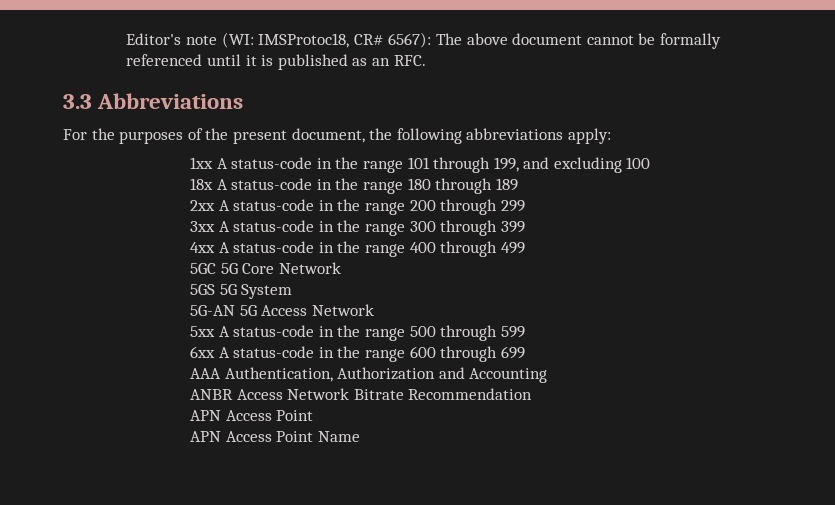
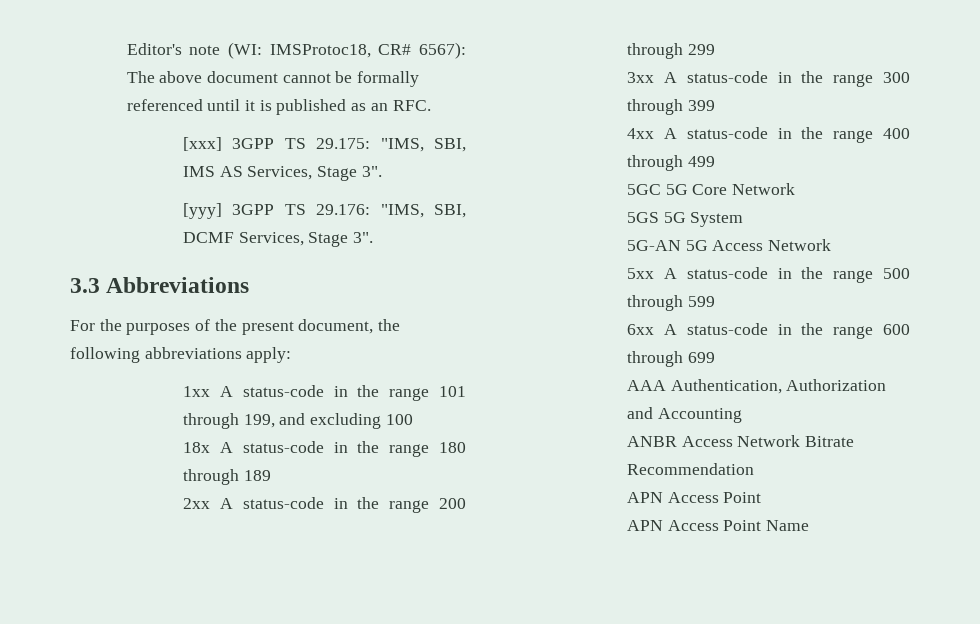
+ [xxx] 3GPP TS 29.175: "IMS, SBI, IMS AS Services, Stage 3".
+ [yyy] 3GPP TS 29.176: "IMS, SBI, DCMF Services, Stage 3".

